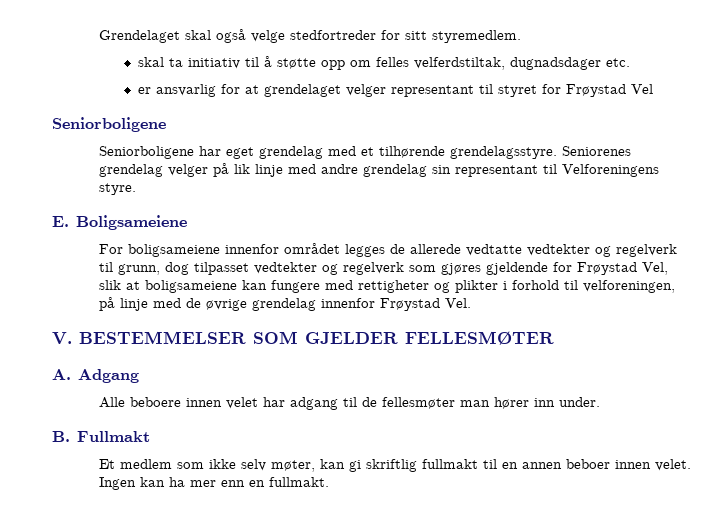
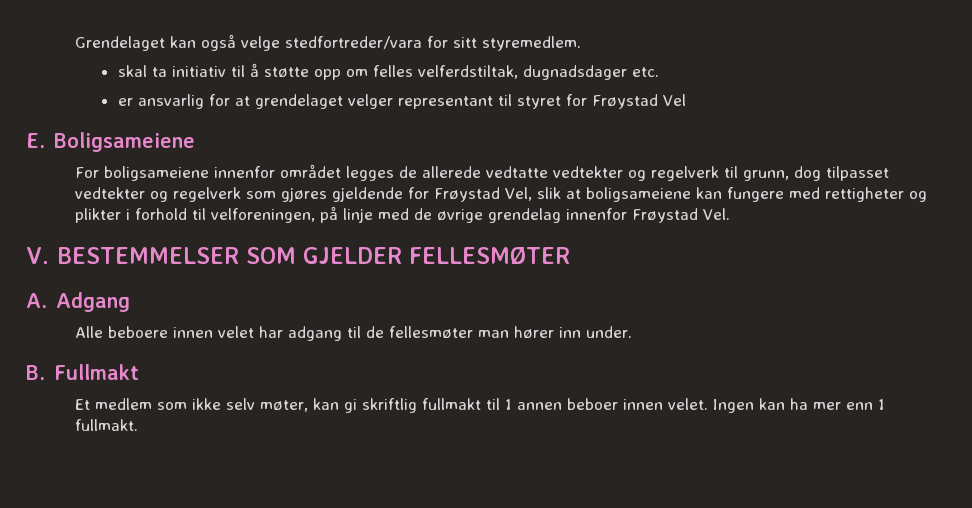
- Grendelaget skal også velge stedfortreder for sitt styremedlem.
+ Grendelaget kan også velge stedfortreder/vara for sitt styremedlem.
  er ansvarlig for at grendelaget velger representant til styret for Frøystad Vel
- Seniorboligene
- Seniorboligene har eget grendelag med et tilhørende grendelagsstyre. Seniorenes grendelag velger på lik linje med andre grendelag sin representant til Velforeningens styre.
- Et medlem som ikke selv møter, kan gi skriftlig fullmakt til en annen beboer innen velet.
+ Et medlem som ikke selv møter, kan gi skriftlig fullmakt til 1 annen beboer innen velet.
- Ingen kan ha mer enn en fullmakt.
+ Ingen kan ha mer enn 1 fullmakt.

